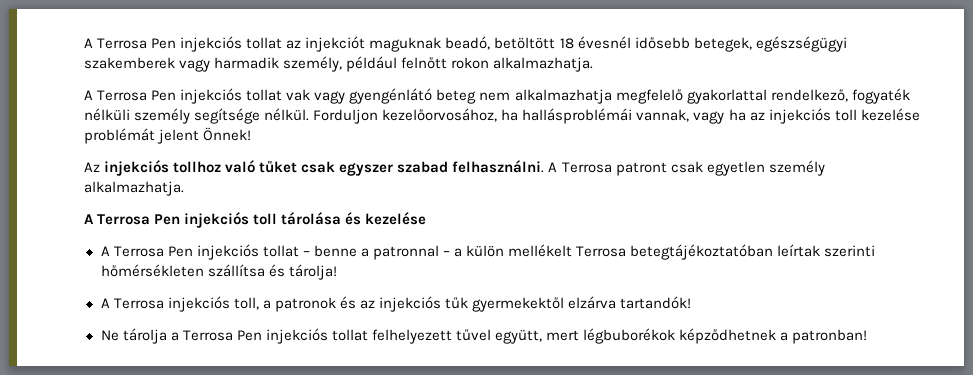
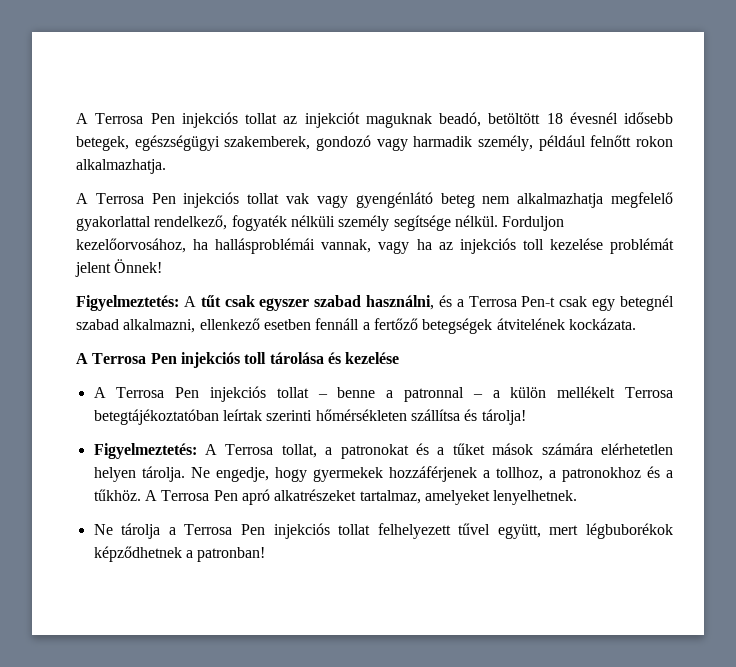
- A Terrosa Pen injekciós tollat az injekciót maguknak beadó, betöltött 18 évesnél idősebb betegek, egészségügyi szakemberek vagy harmadik személy, például felnőtt rokon alkalmazhatja.
+ A Terrosa Pen injekciós tollat az injekciót maguknak beadó, betöltött 18 évesnél idősebb betegek, egészségügyi szakemberek, gondozó vagy harmadik személy, például felnőtt rokon alkalmazhatja.
- Az injekciós tollhoz való tűket csak egyszer szabad felhasználni. A Terrosa patront csak egyetlen személy alkalmazhatja.
+ Figyelmeztetés: A tűt csak egyszer szabad használni, és a Terrosa Pen-t csak egy betegnél szabad alkalmazni, ellenkező esetben fennáll a fertőző betegségek átvitelének kockázata.
- A Terrosa injekciós toll, a patronok és az injekciós tűk gyermekektől elzárva tartandók!
+ Figyelmeztetés: A Terrosa tollat, a patronokat és a tűket mások számára elérhetetlen helyen tárolja. Ne engedje, hogy gyermekek hozzáférjenek a tollhoz, a patronokhoz és a tűkhöz. A Terrosa Pen apró alkatrészeket tartalmaz, amelyeket lenyelhetnek.

